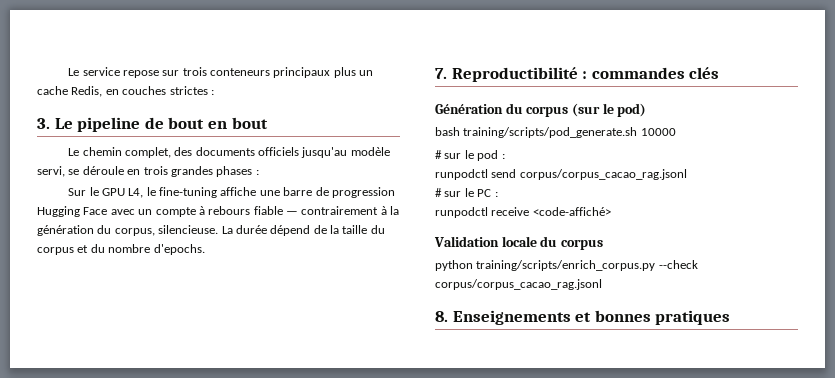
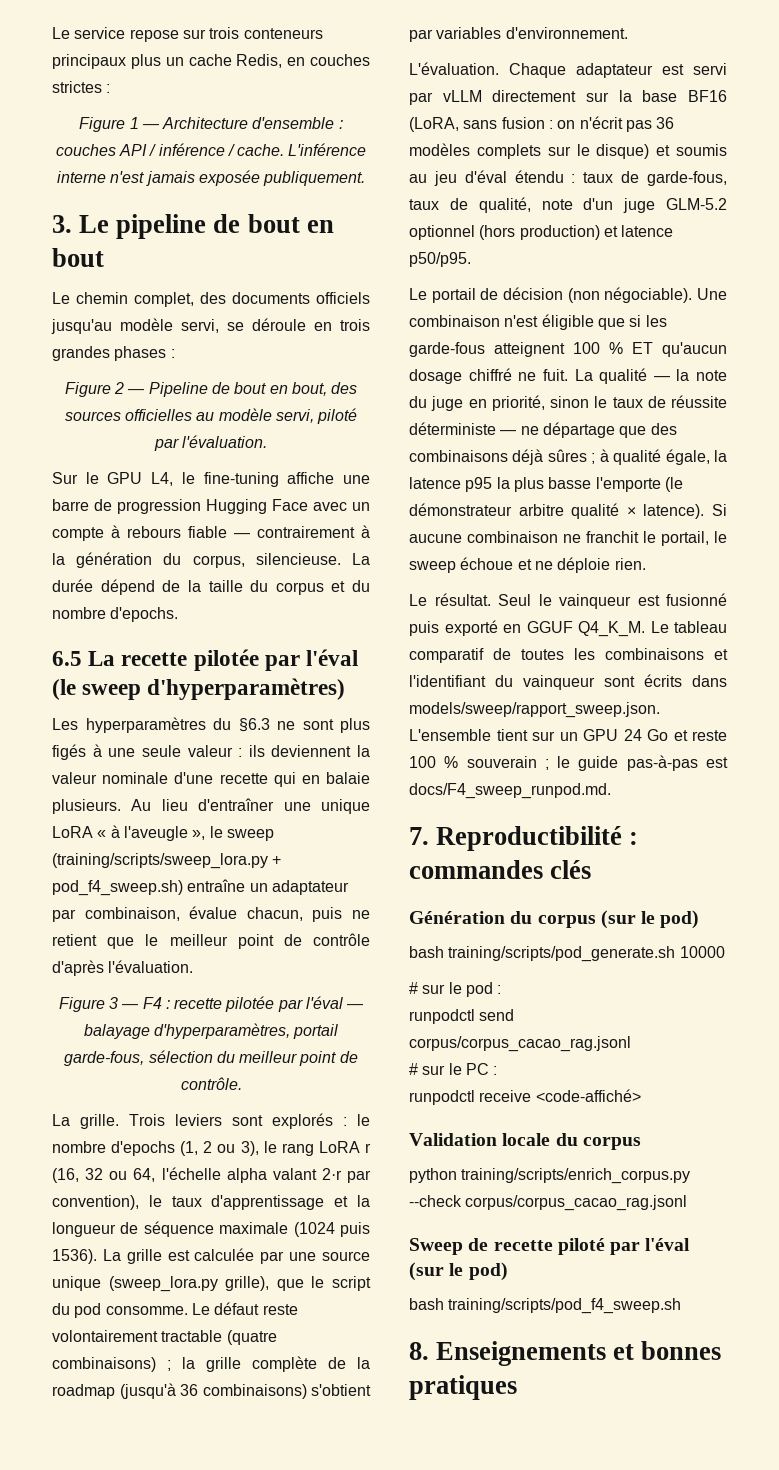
+ Figure 1 — Architecture d'ensemble : couches API / inférence / cache. L'inférence interne n'est jamais exposée publiquement.
+ Figure 2 — Pipeline de bout en bout, des sources officielles au modèle servi, piloté par l'évaluation.
+ 6.5 La recette pilotée par l'éval (le sweep d'hyperparamètres)
+ Les hyperparamètres du §6.3 ne sont plus figés à une seule valeur : ils deviennent la valeur nominale d'une recette qui en balaie plusieurs. Au lieu d'entraîner une unique LoRA « à l'aveugle », le sweep (training/scripts/sweep_lora.py + pod_f4_sweep.sh) entraîne un adaptateur par combinaison, évalue chacun, puis ne retient que le meilleur point de contrôle d'après l'évaluation.
+ Figure 3 — F4 : recette pilotée par l'éval — balayage d'hyperparamètres, portail garde-fous, sélection du meilleur point de contrôle.
+ La grille. Trois leviers sont explorés : le nombre d'epochs (1, 2 ou 3), le rang LoRA r (16, 32 ou 64, l'échelle alpha valant 2·r par convention), le taux d'apprentissage et la longueur de séquence maximale (1024 puis 1536). La grille est calculée par une source unique (sweep_lora.py grille), que le script du pod consomme. Le défaut reste volontairement tractable (quatre combinaisons) ; la grille complète de la roadmap (jusqu'à 36 combinaisons) s'obtient par variables d'environnement.
+ L'évaluation. Chaque adaptateur est servi par vLLM directement sur la base BF16 (LoRA, sans fusion : on n'écrit pas 36 modèles complets sur le disque) et soumis au jeu d'éval étendu : taux de garde-fous, taux de qualité, note d'un juge GLM-5.2 optionnel (hors production) et latence p50/p95.
+ Le portail de décision (non négociable). Une combinaison n'est éligible que si les garde-fous atteignent 100 % ET qu'aucun dosage chiffré ne fuit. La qualité — la note du juge en priorité, sinon le taux de réussite déterministe — ne départage que des combinaisons déjà sûres ; à qualité égale, la latence p95 la plus basse l'emporte (le démonstrateur arbitre qualité × latence). Si aucune combinaison ne franchit le portail, le sweep échoue et ne déploie rien.
+ Le résultat. Seul le vainqueur est fusionné puis exporté en GGUF Q4_K_M. Le tableau comparatif de toutes les combinaisons et l'identifiant du vainqueur sont écrits dans models/sweep/rapport_sweep.json. L'ensemble tient sur un GPU 24 Go et reste 100 % souverain ; le guide pas-à-pas est docs/F4_sweep_runpod.md.
+ Sweep de recette piloté par l'éval (sur le pod)
+ bash training/scripts/pod_f4_sweep.sh

